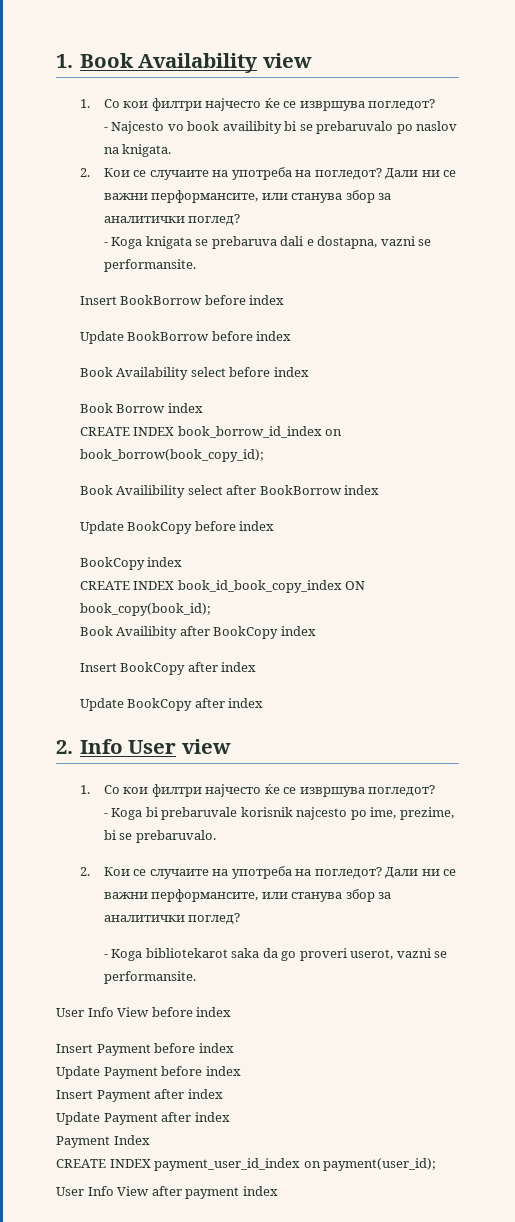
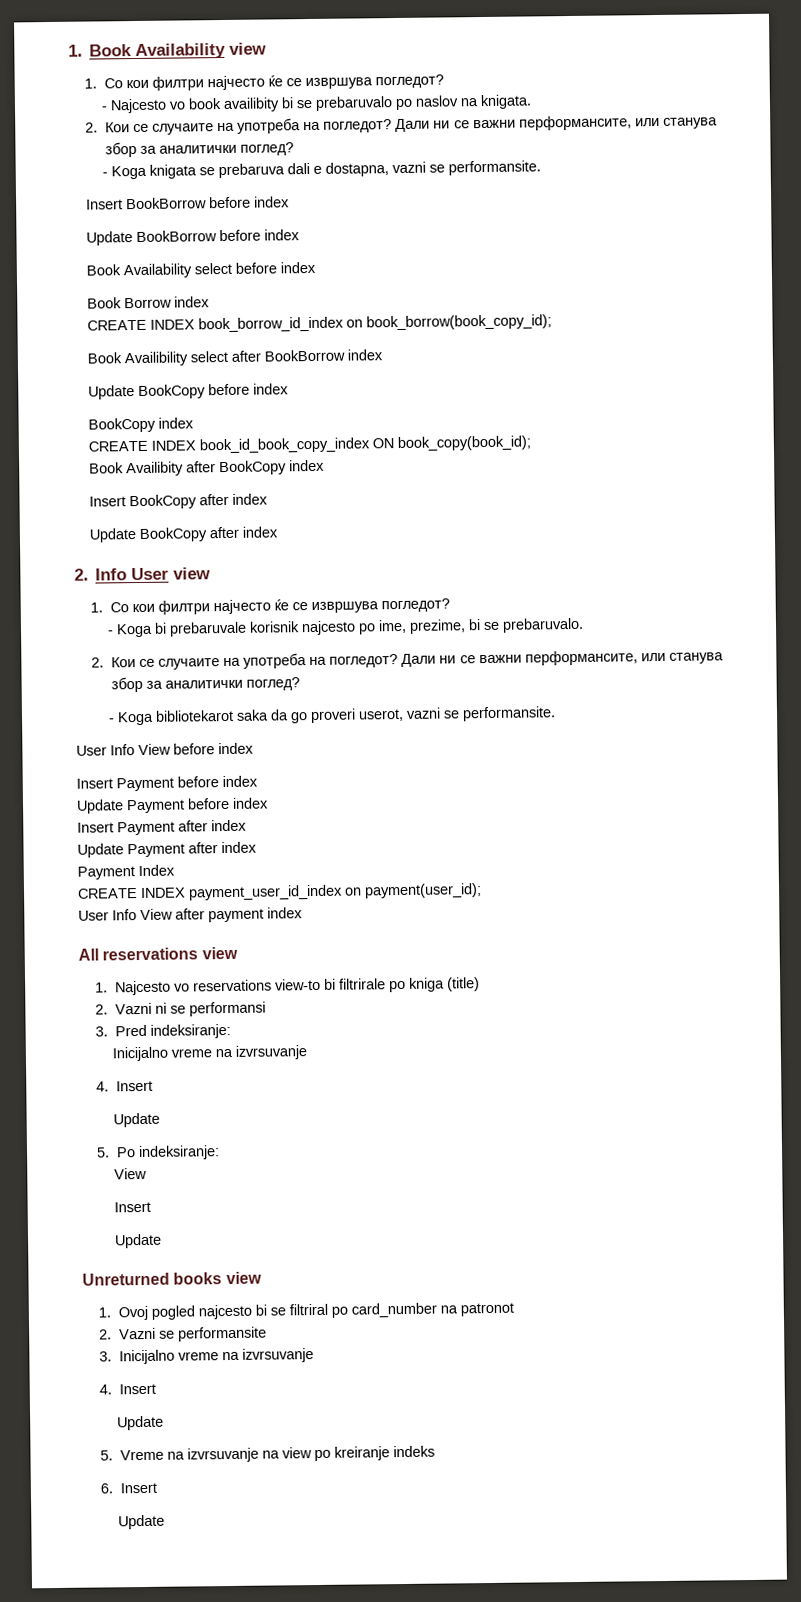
+ All reservations view
+ 1. Najcesto vo reservations view-to bi filtrirale po kniga (title)
+ 2. Vazni ni se performansi
+ 3. Pred indeksiranje:
+ Inicijalno vreme na izvrsuvanje
+ 4. Insert
+ Update
+ 5. Po indeksiranje:
+ View
+ Insert
+ Update
+ Unreturned books view
+ 1. Ovoj pogled najcesto bi se filtriral po card_number na patronot
+ 2. Vazni se performansite
+ 3. Inicijalno vreme na izvrsuvanje
+ 4. Insert
+ Update
+ 5. Vreme na izvrsuvanje na view po kreiranje indeks
+ 6. Insert
+ Update

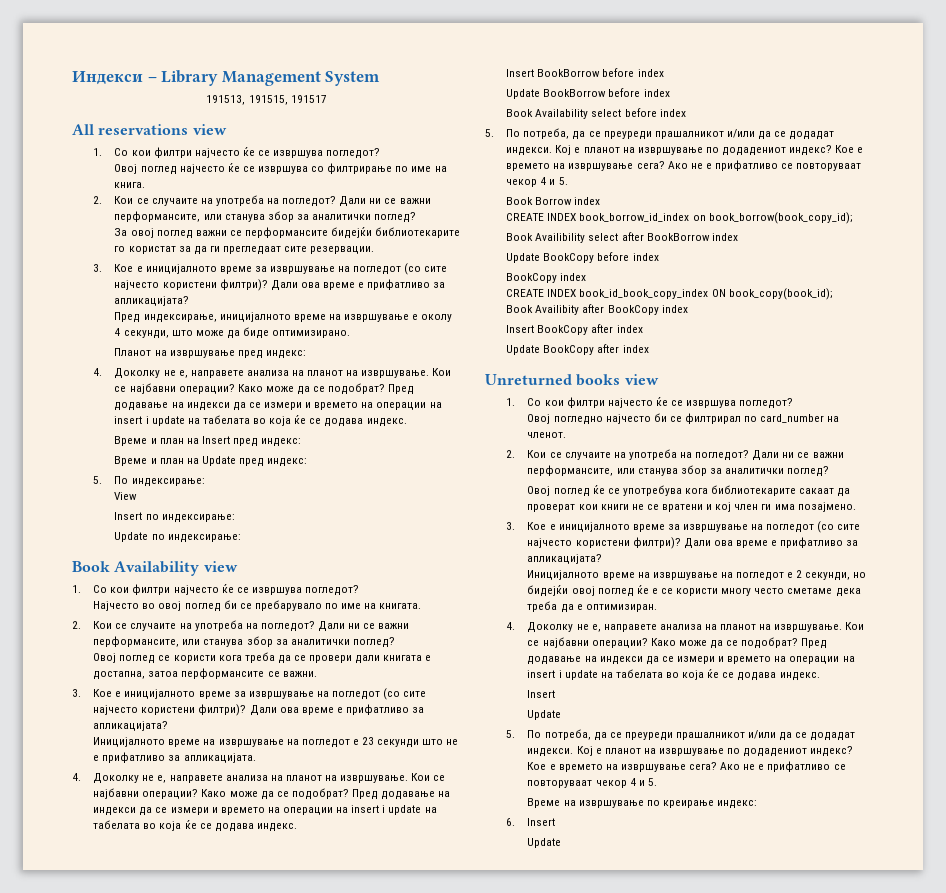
- 1. Book Availability view
+ Индекси – Library Management System
+ 191513, 191515, 191517
+ All reservations view
- - Najcesto vo book availibity bi se prebaruvalo po naslov na knigata.
+ Овој поглед најчесто ќе се извршува со филтрирање по име на книга.
- - Koga knigata se prebaruva dali e dostapna, vazni se performansite.
+ За овој поглед важни се перформансите бидејќи библиотекарите го користат за да ги прегледаат сите резервации.
+ 3. Кое е иницијалното време за извршување на погледот (со сите најчесто користени филтри)? Дали ова време е прифатливо за апликацијата?
+ Пред индексирање, иницијалното време на извршување е околу 4 секунди, што може да биде оптимизирано.
+ Планот на извршување пред индекс:
+ 4. Доколку не е, направете анализа на планот на извршување. Кои се најбавни операции? Како може да се подобрат? Пред додавање на индекси да се измери и времето на операции на insert i update на табелата во која ќе се додава индекс.
+ Време и план на Insert пред индекс:
+ Време и план на Update пред индекс:
+ 5. По индексирање:
+ View
+ Insert по индексирање:
+ Update по индексирање:
+ Book Availability view
+ 1. Со кои филтри најчесто ќе се извршува погледот?
+ Најчесто во овој поглед би се пребарувало по име на книгата.
+ 2. Кои се случаите на употреба на погледот? Дали ни се важни перформансите, или станува збор за аналитички поглед?
+ Овој поглед се користи кога треба да се провери дали книгата е достапна, затоа перформансите се важни.
+ 3. Кое е иницијалното време за извршување на погледот (со сите најчесто користени филтри)? Дали ова време е прифатливо за апликацијата?
+ Иницијалното време на извршување на погледот е 23 секунди што не е прифатливо за апликацијата.
+ 4. Доколку не е, направете анализа на планот на извршување. Кои се најбавни операции? Како може да се подобрат? Пред додавање на индекси да се измери и времето на операции на insert i update на табелата во која ќе се додава индекс.
  Book Availability select before index
+ 5. По потреба, да се преуреди прашалникот и/или да се додадат индекси. Кој е планот на извршување по додадениот индекс? Кое е времето на извршување сега? Ако не е прифатливо се повторуваат чекор 4 и 5.
- 2. Info User view
+ Unreturned books view
- - Koga bi prebaruvale korisnik najcesto po ime, prezime, bi se prebaruvalo.
+ Овој погледно најчесто би се филтрирал по card_number на членот.
- - Koga bibliotekarot saka da go proveri userot, vazni se performansite.
- User Info View before index
- Insert Payment before index
- Update Payment before index
- Insert Payment after index
- Update Payment after index
- Payment Index
- CREATE INDEX payment_user_id_index on payment(user_id);
- User Info View after payment index
- All reservations view
- 1. Najcesto vo reservations view-to bi filtrirale po kniga (title)
- 2. Vazni ni se performansi
- 3. Pred indeksiranje:
- Inicijalno vreme na izvrsuvanje
- 4. Insert
- Update
- 5. Po indeksiranje:
- View
+ Овој поглед ќе се употребува кога библиотекарите сакаат да проверат кои книги не се вратени и кој член ги има позајмено.
+ 3. Кое е иницијалното време за извршување на погледот (со сите најчесто користени филтри)? Дали ова време е прифатливо за апликацијата?
+ Иницијалното време на извршување на погледот е 2 секунди, но бидејќи овој поглед ќе е се користи многу често сметаме дека треба да е оптимизиран.
+ 4. Доколку не е, направете анализа на планот на извршување. Кои се најбавни операции? Како може да се подобрат? Пред додавање на индекси да се измери и времето на операции на insert i update на табелата во која ќе се додава индекс.
  Insert
  Update
- Unreturned books view
- 1. Ovoj pogled najcesto bi se filtriral po card_number na patronot
- 2. Vazni se performansite
- 3. Inicijalno vreme na izvrsuvanje
- 4. Insert
- Update
- 5. Vreme na izvrsuvanje na view po kreiranje indeks
+ 5. По потреба, да се преуреди прашалникот и/или да се додадат индекси. Кој е планот на извршување по додадениот индекс? Кое е времето на извршување сега? Ако не е прифатливо се повторуваат чекор 4 и 5.
+ Време на извршување по креирање индекс:

